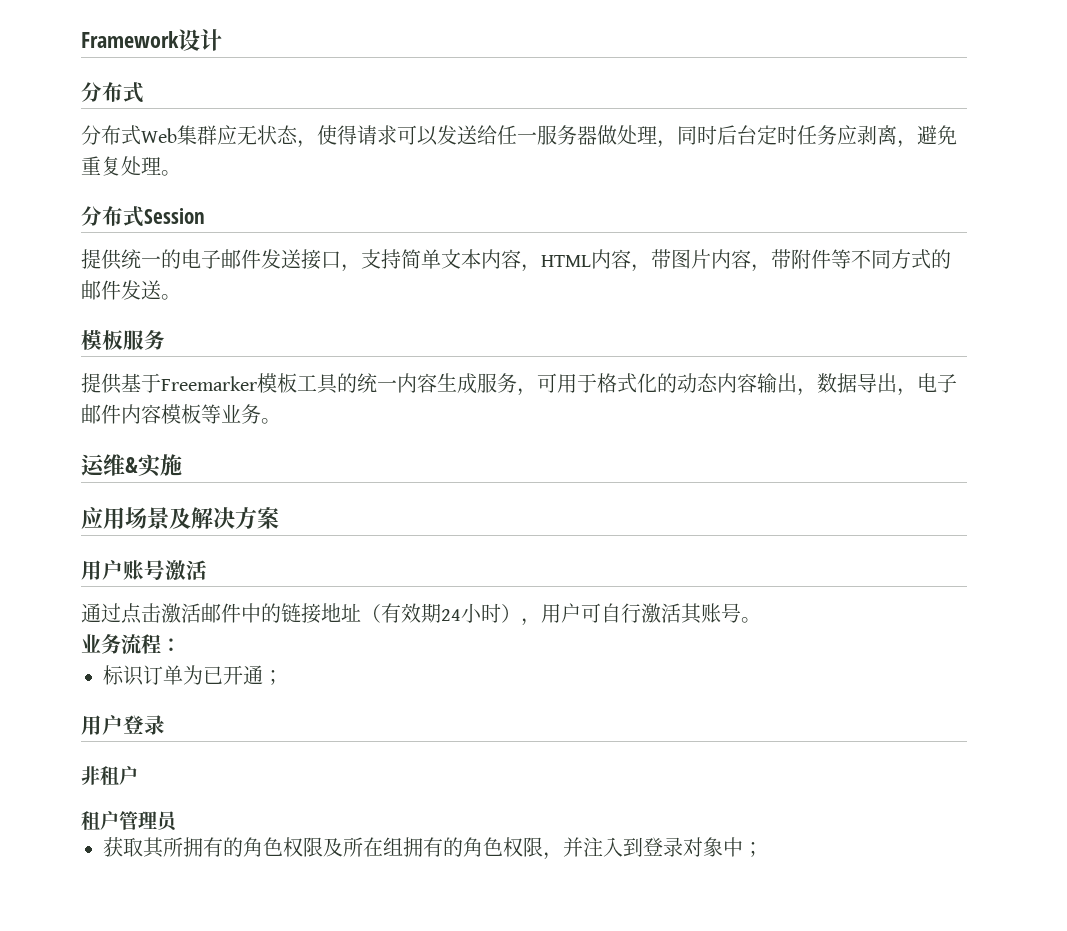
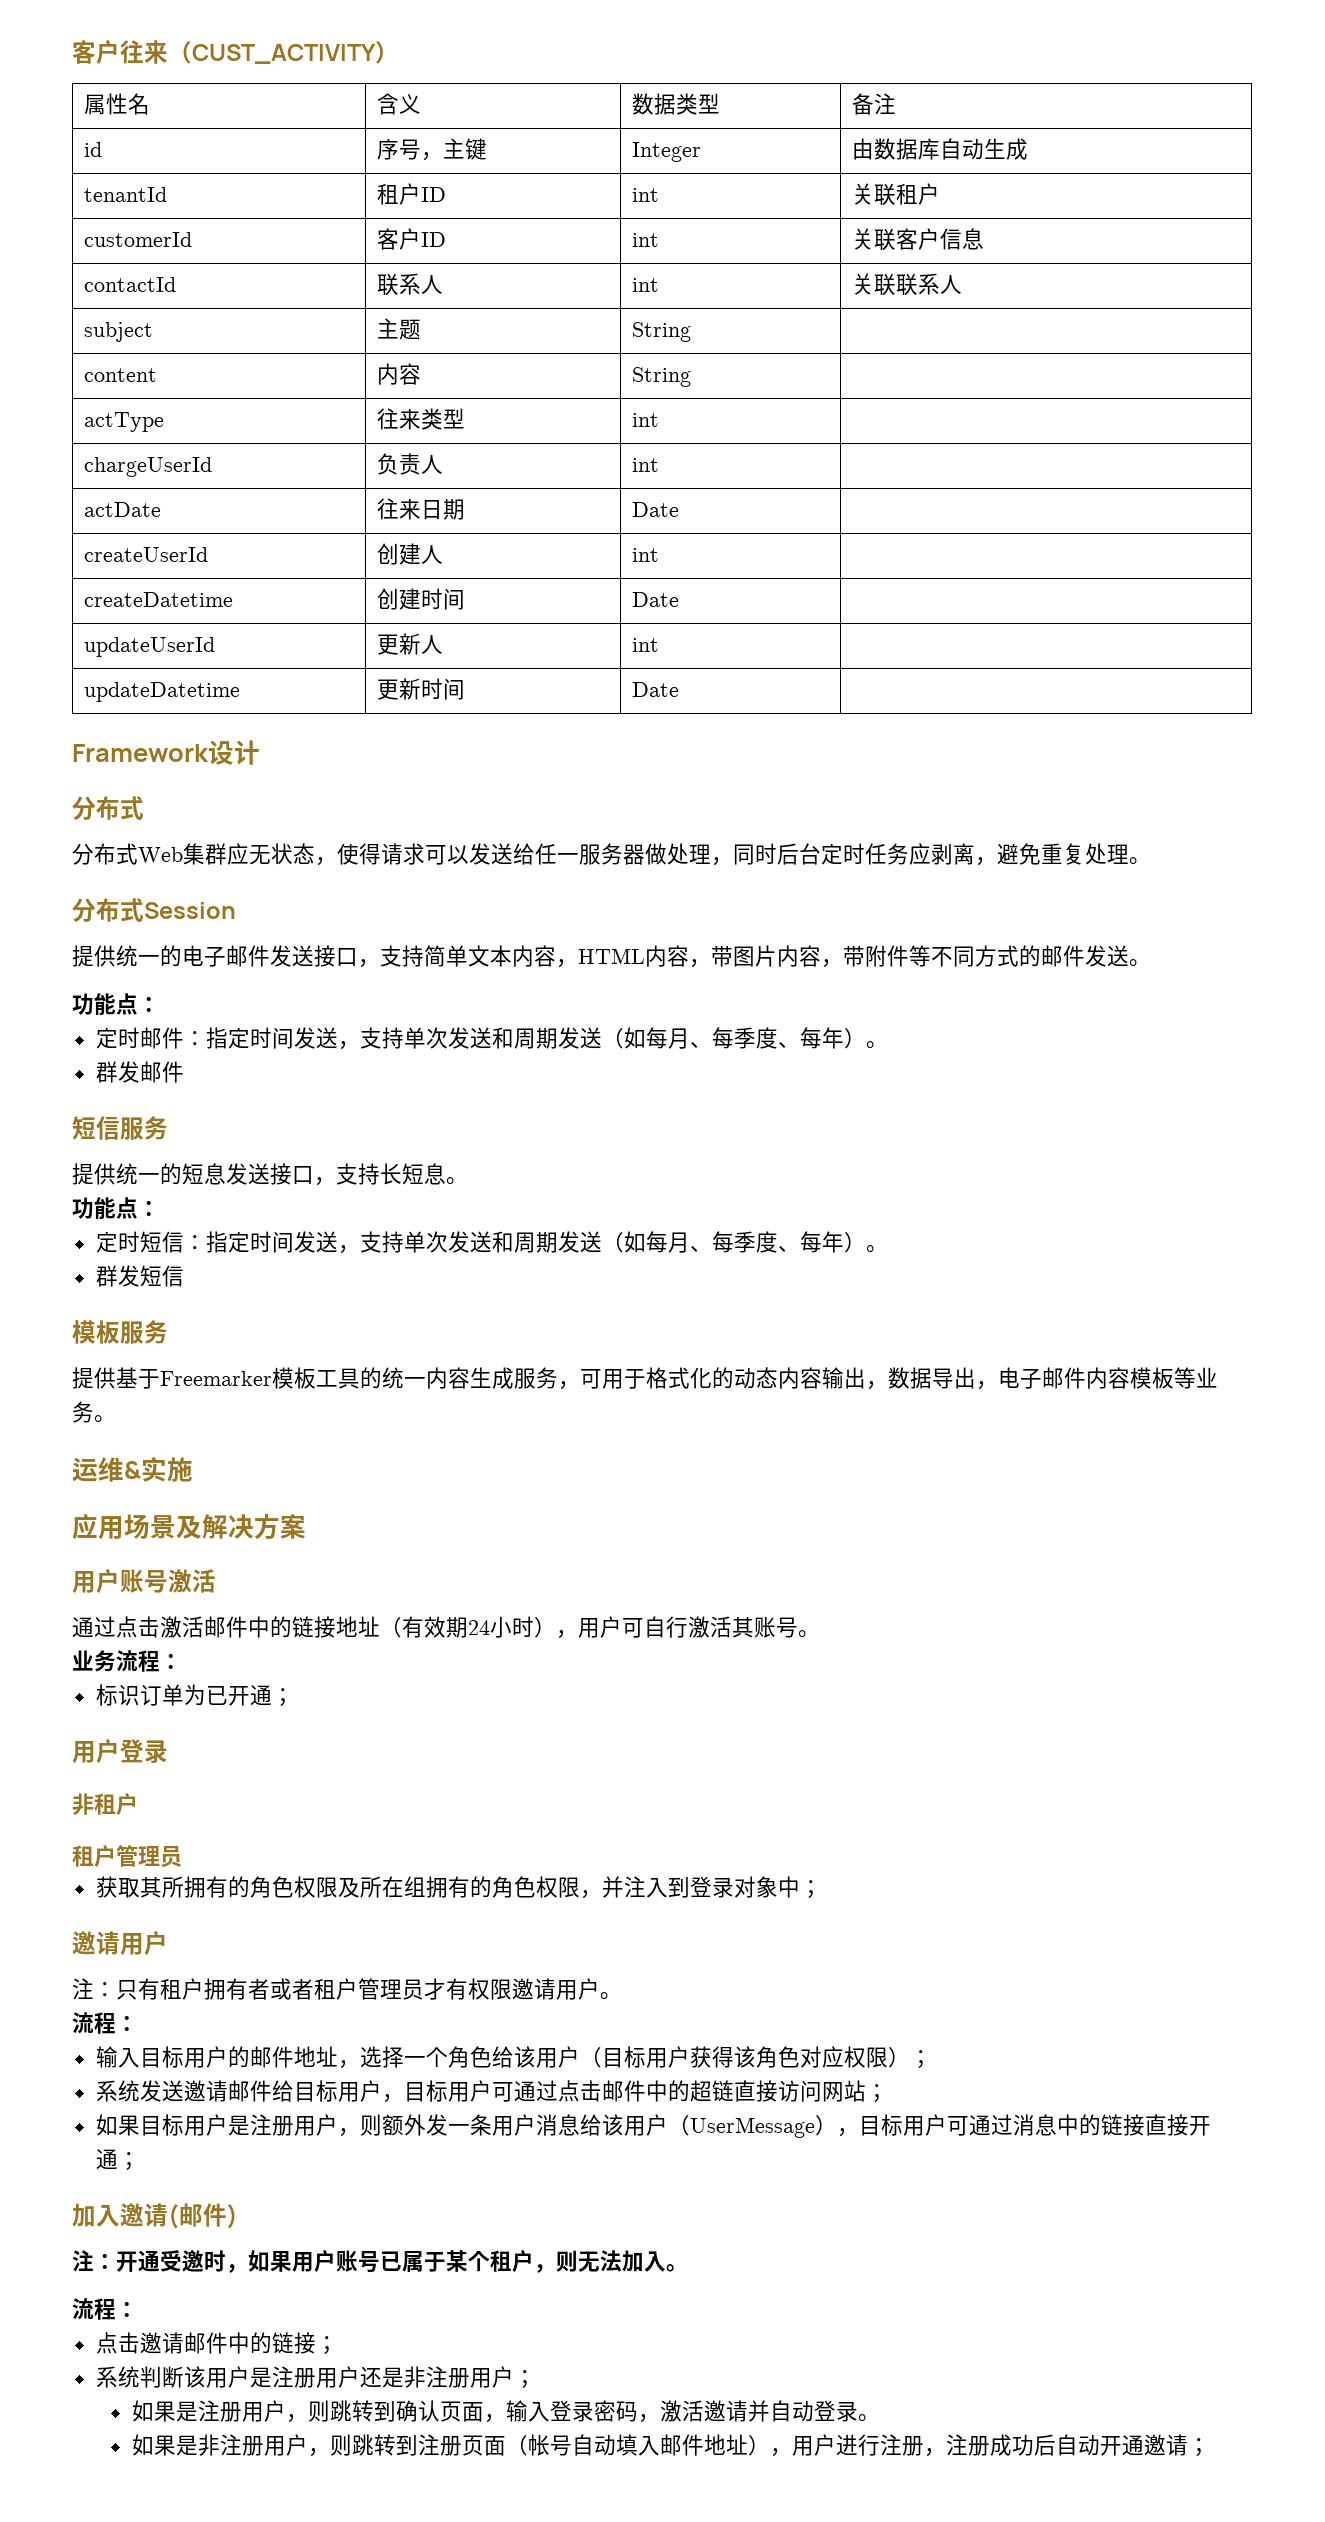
+ 客户往来（CUST_ACTIVITY）
+ 属性名 | 含义 | 数据类型 | 备注
+ id | 序号，主键 | Integer | 由数据库自动生成
+ tenantId | 租户ID | int | 关联租户
+ customerId | 客户ID | int | 关联客户信息
+ contactId | 联系人 | int | 关联联系人
+ subject | 主题 | String |
+ content | 内容 | String |
+ actType | 往来类型 | int |
+ chargeUserId | 负责人 | int |
+ actDate | 往来日期 | Date |
+ createUserId | 创建人 | int |
+ createDatetime | 创建时间 | Date |
+ updateUserId | 更新人 | int |
+ updateDatetime | 更新时间 | Date |
  提供统一的电子邮件发送接口，支持简单文本内容，HTML内容，带图片内容，带附件等不同方式的邮件发送。
+ 功能点：
+ 定时邮件：指定时间发送，支持单次发送和周期发送（如每月、每季度、每年）。
+ 群发邮件
+ 短信服务
+ 提供统一的短息发送接口，支持长短息。
+ 功能点：
+ 定时短信：指定时间发送，支持单次发送和周期发送（如每月、每季度、每年）。
+ 群发短信
  获取其所拥有的角色权限及所在组拥有的角色权限，并注入到登录对象中；
+ 邀请用户
+ 注：只有租户拥有者或者租户管理员才有权限邀请用户。
+ 流程：
+ 输入目标用户的邮件地址，选择一个角色给该用户（目标用户获得该角色对应权限）；
+ 系统发送邀请邮件给目标用户，目标用户可通过点击邮件中的超链直接访问网站；
+ 如果目标用户是注册用户，则额外发一条用户消息给该用户（UserMessage），目标用户可通过消息中的链接直接开通；
+ 加入邀请(邮件)
+ 注：开通受邀时，如果用户账号已属于某个租户，则无法加入。
+ 流程：
+ 点击邀请邮件中的链接；
+ 系统判断该用户是注册用户还是非注册用户；
+ 如果是注册用户，则跳转到确认页面，输入登录密码，激活邀请并自动登录。
+ 如果是非注册用户，则跳转到注册页面（帐号自动填入邮件地址），用户进行注册，注册成功后自动开通邀请；

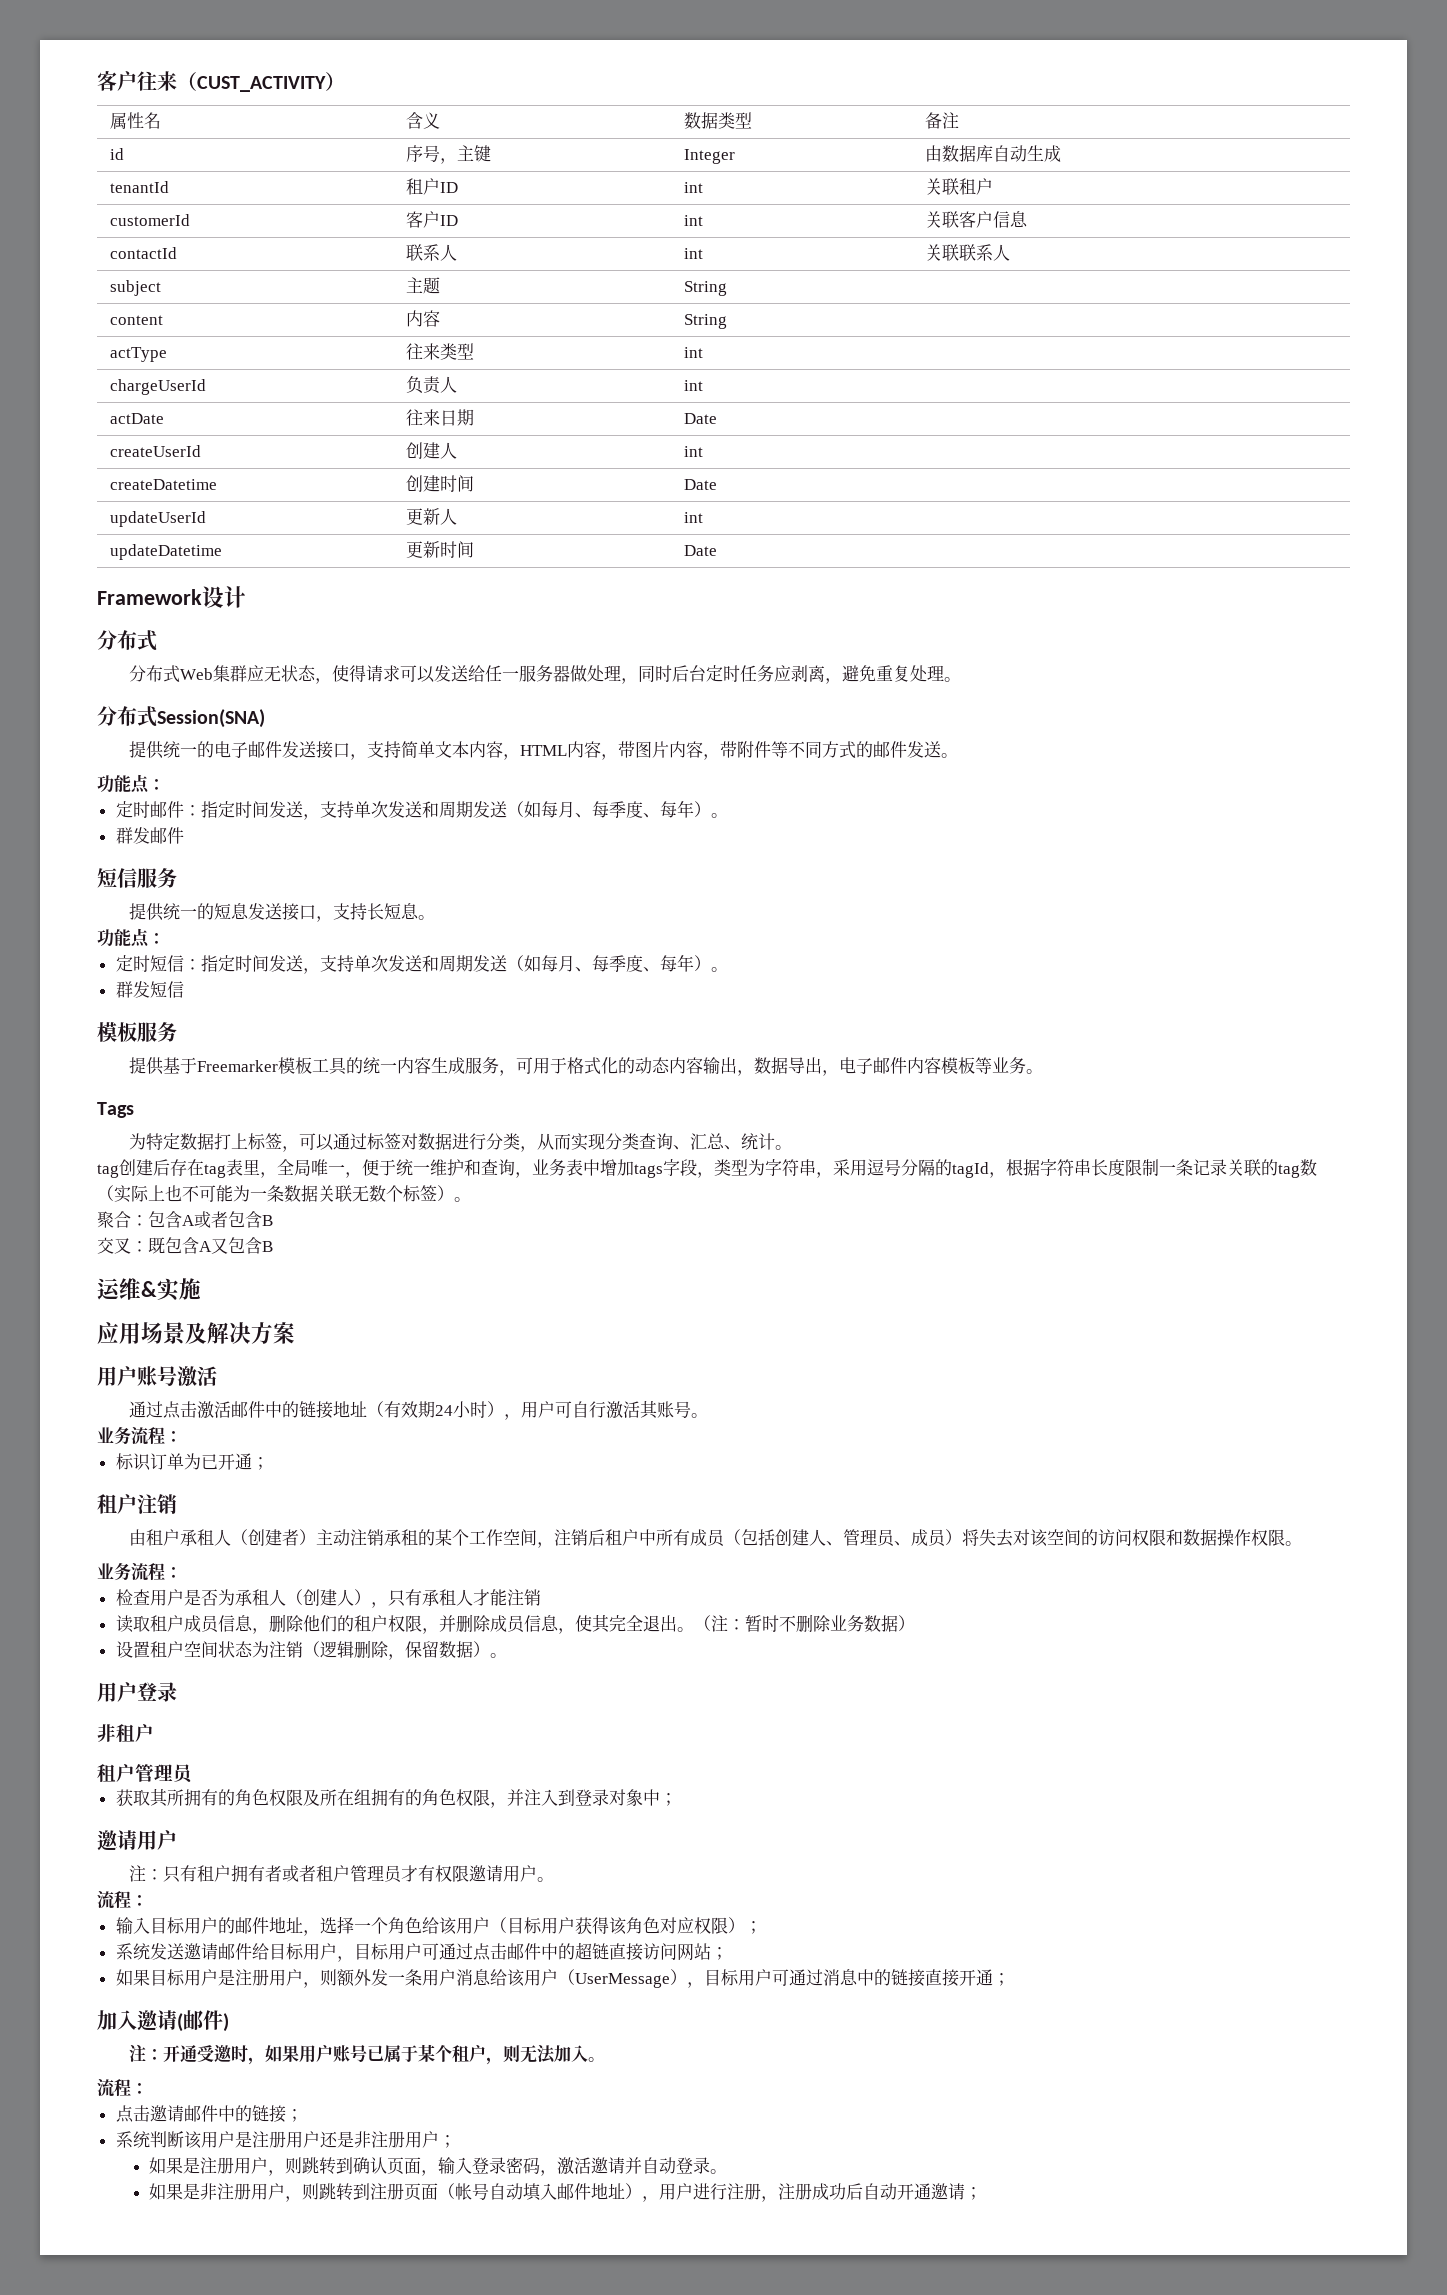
- 分布式Session
+ 分布式Session(SNA)
+ Tags
+ 为特定数据打上标签，可以通过标签对数据进行分类，从而实现分类查询、汇总、统计。
+ tag创建后存在tag表里，全局唯一，便于统一维护和查询，业务表中增加tags字段，类型为字符串，采用逗号分隔的tagId，根据字符串长度限制一条记录关联的tag数（实际上也不可能为一条数据关联无数个标签）。
+ 聚合：包含A或者包含B
+ 交叉：既包含A又包含B
+ 租户注销
+ 由租户承租人（创建者）主动注销承租的某个工作空间，注销后租户中所有成员（包括创建人、管理员、成员）将失去对该空间的访问权限和数据操作权限。
+ 业务流程：
+ 检查用户是否为承租人（创建人），只有承租人才能注销
+ 读取租户成员信息，删除他们的租户权限，并删除成员信息，使其完全退出。（注：暂时不删除业务数据）
+ 设置租户空间状态为注销（逻辑删除，保留数据）。

